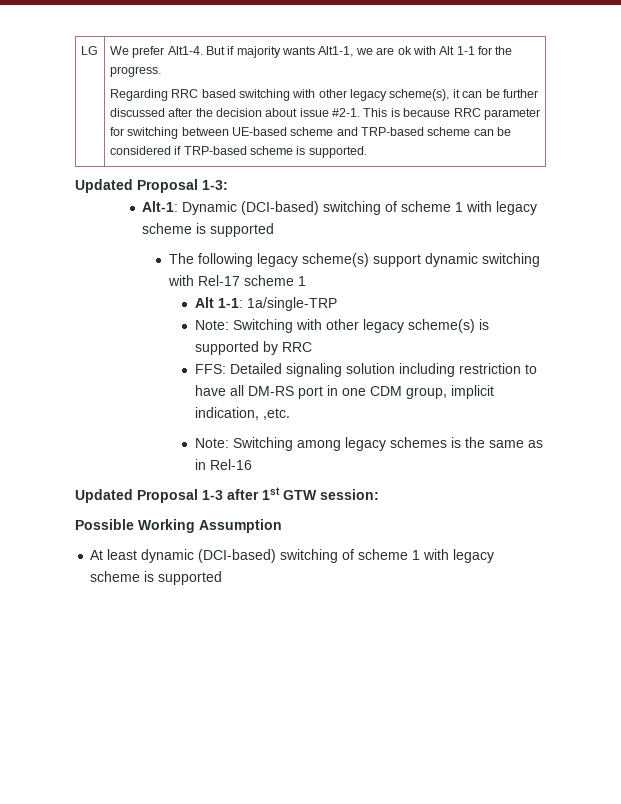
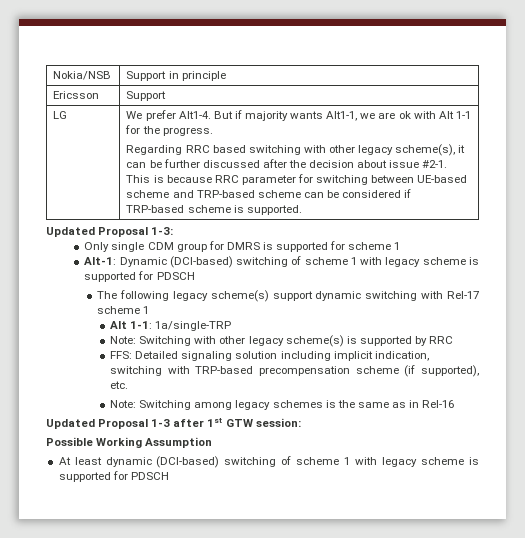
+ Nokia/NSB | Support in principle
+ Ericsson | Support
+ Only single CDM group for DMRS is supported for scheme 1
- Alt-1: Dynamic (DCI-based) switching of scheme 1 with legacy scheme is supported
+ Alt-1: Dynamic (DCI-based) switching of scheme 1 with legacy scheme is supported for PDSCH
- FFS: Detailed signaling solution including restriction to have all DM-RS port in one CDM group, implicit indication, ,etc.
+ FFS: Detailed signaling solution including implicit indication, switching with TRP-based precompensation scheme (if supported), etc.
- At least dynamic (DCI-based) switching of scheme 1 with legacy scheme is supported
+ At least dynamic (DCI-based) switching of scheme 1 with legacy scheme is supported for PDSCH

